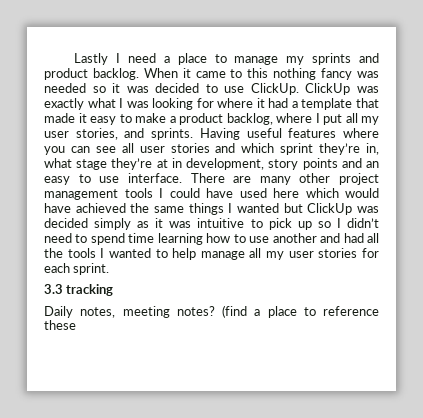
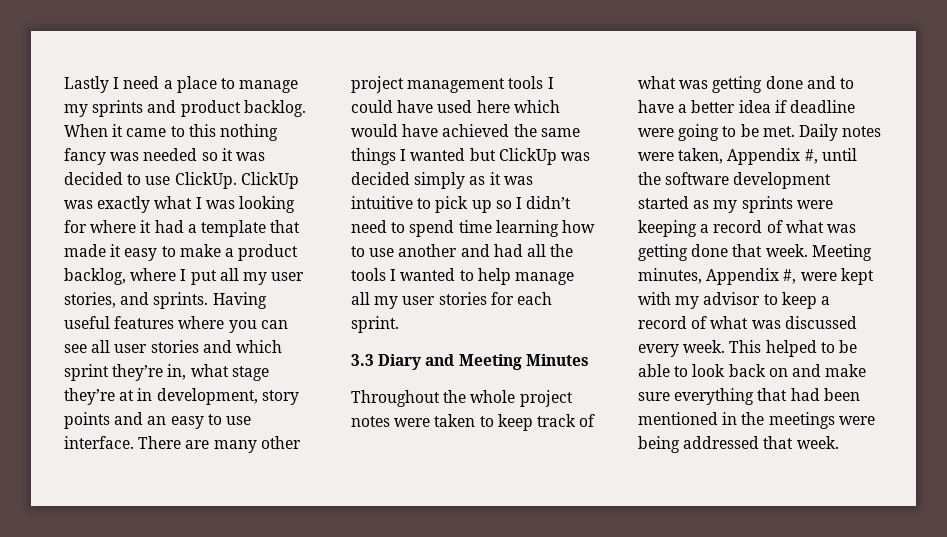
- 3.3 tracking
- Daily notes, meeting notes? (find a place to reference these
+ 3.3 Diary and Meeting Minutes
+ Throughout the whole project notes were taken to keep track of what was getting done and to have a better idea if deadline were going to be met. Daily notes were taken, Appendix #, until the software development started as my sprints were keeping a record of what was getting done that week. Meeting minutes, Appendix #, were kept with my advisor to keep a record of what was discussed every week. This helped to be able to look back on and make sure everything that had been mentioned in the meetings were being addressed that week.

